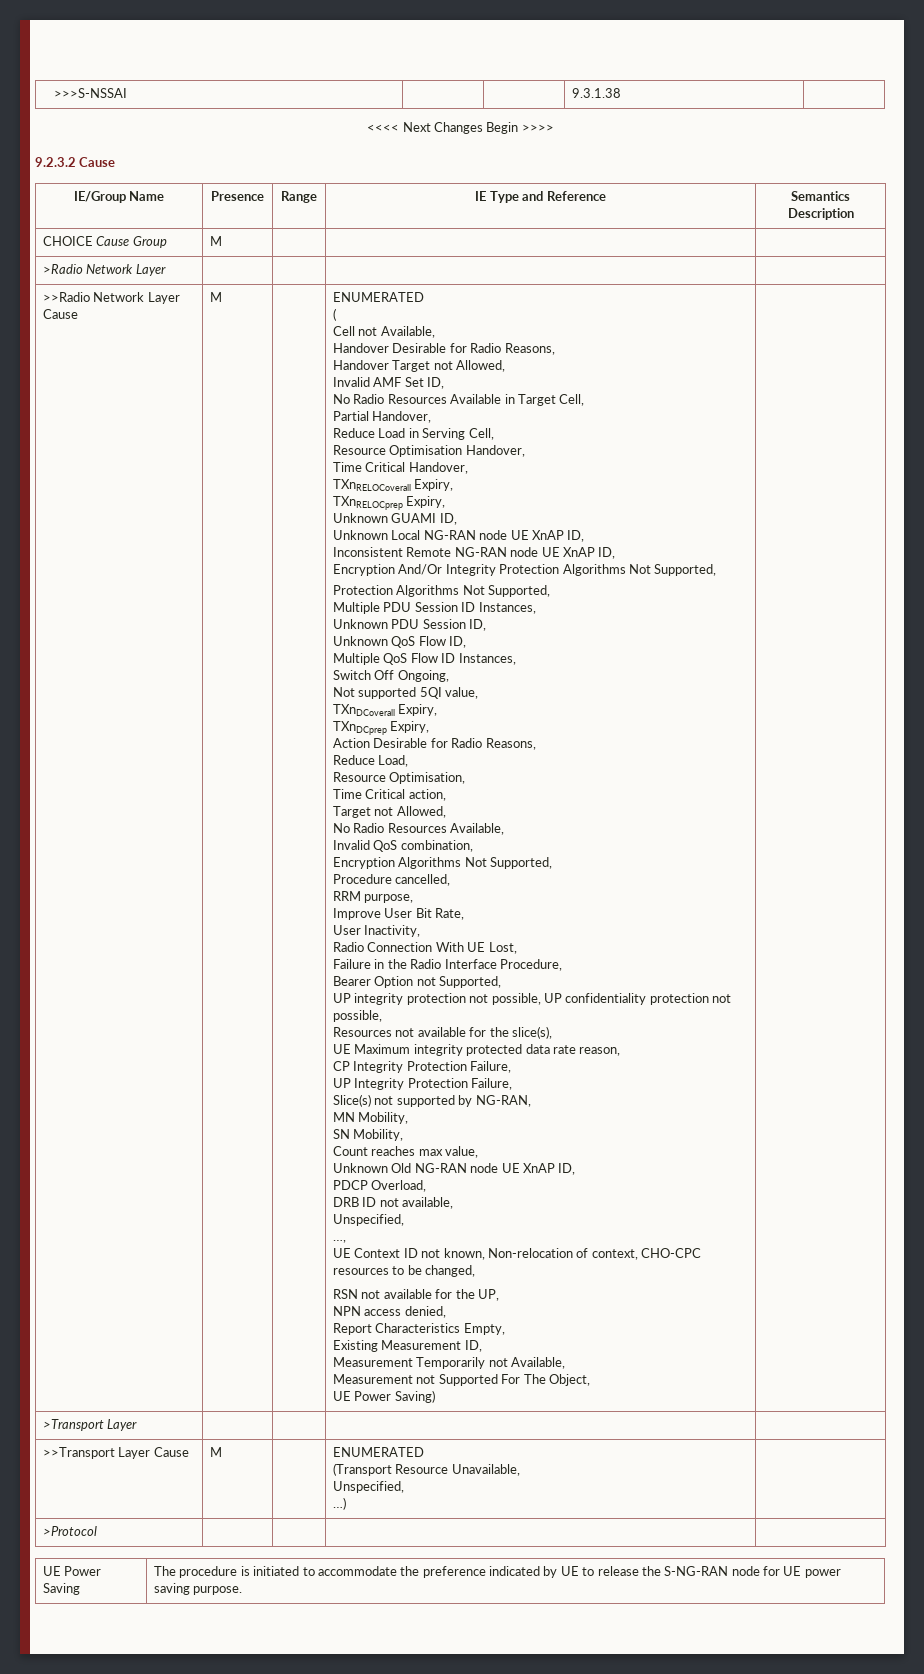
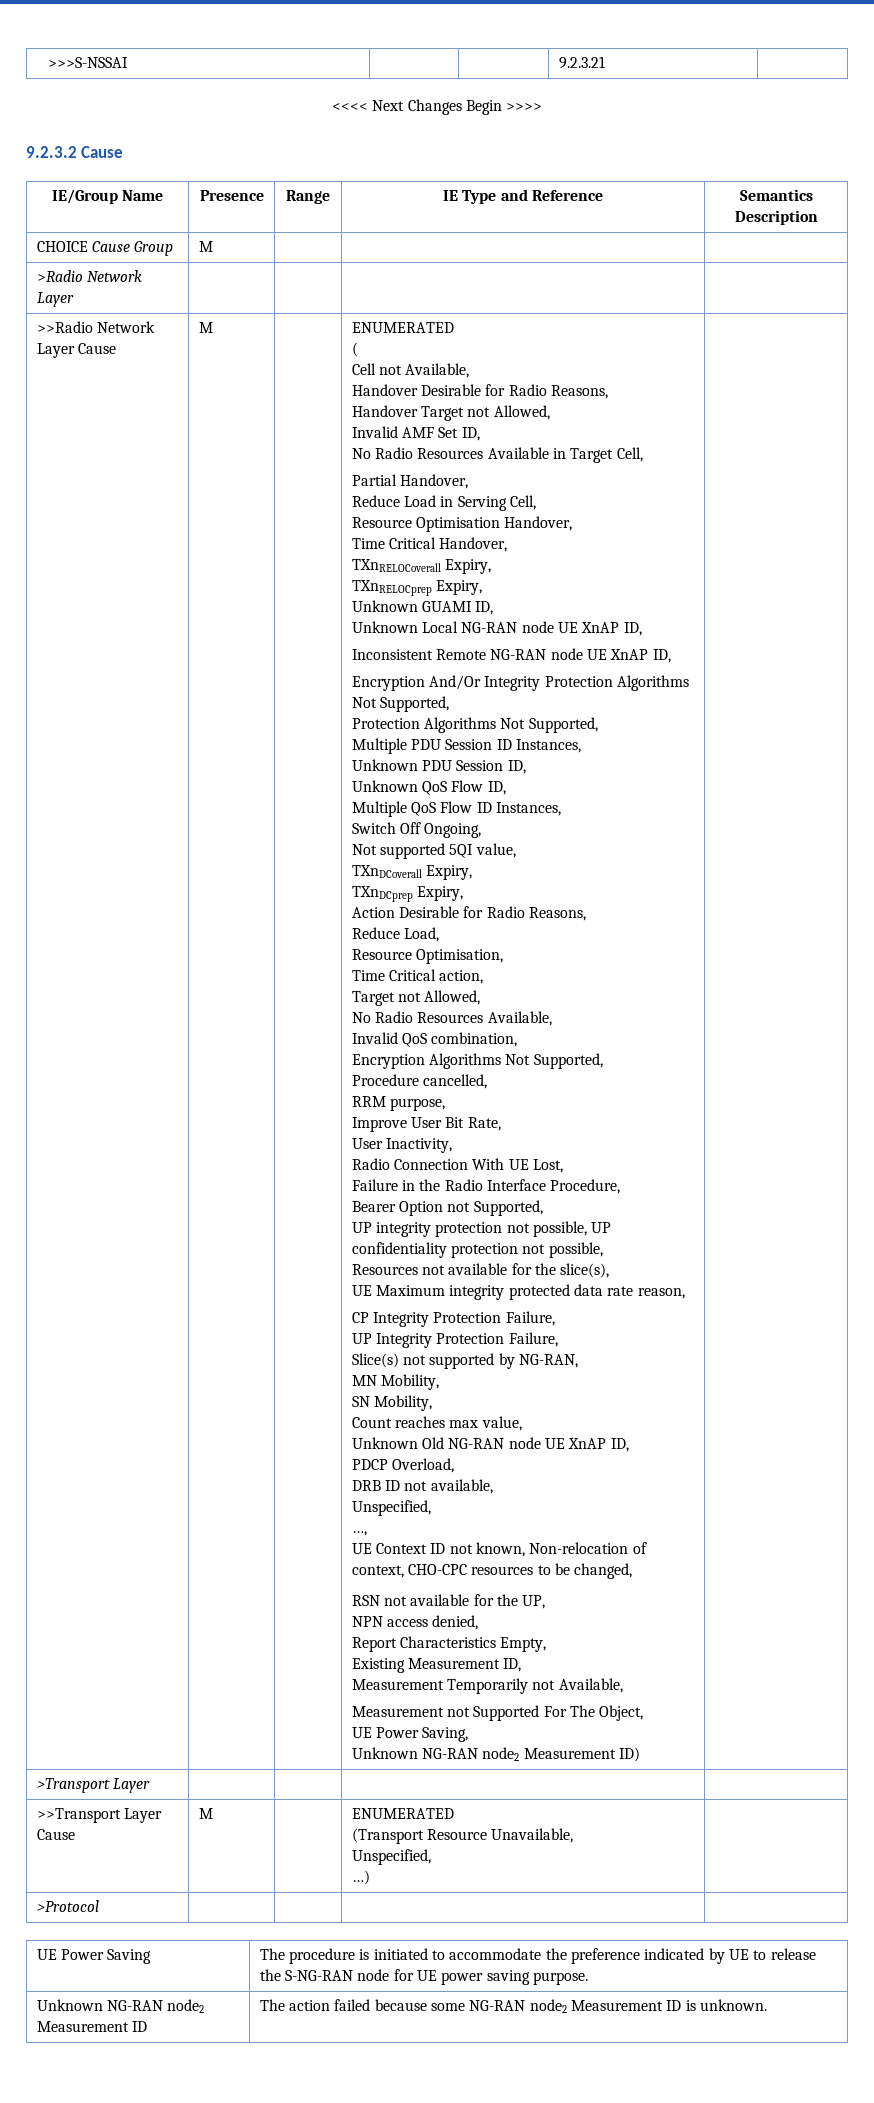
- >>>S-NSSAI | | | 9.3.1.38 |
+ >>>S-NSSAI | | | 9.2.3.21 |
- UE Power Saving)
+ UE Power Saving,
+ Unknown NG-RAN node2 Measurement ID)
+ Unknown NG-RAN node2 Measurement ID | The action failed because some NG-RAN node2 Measurement ID is unknown.

